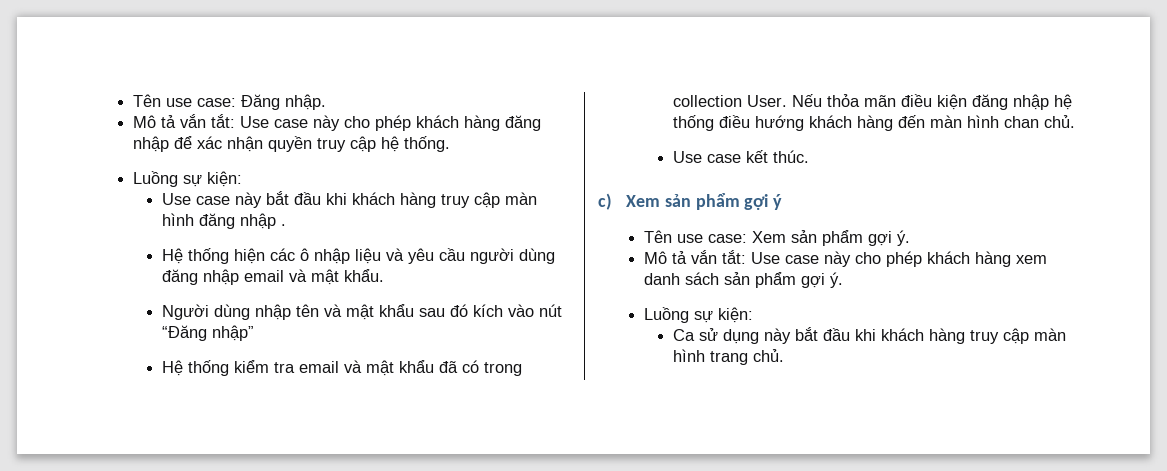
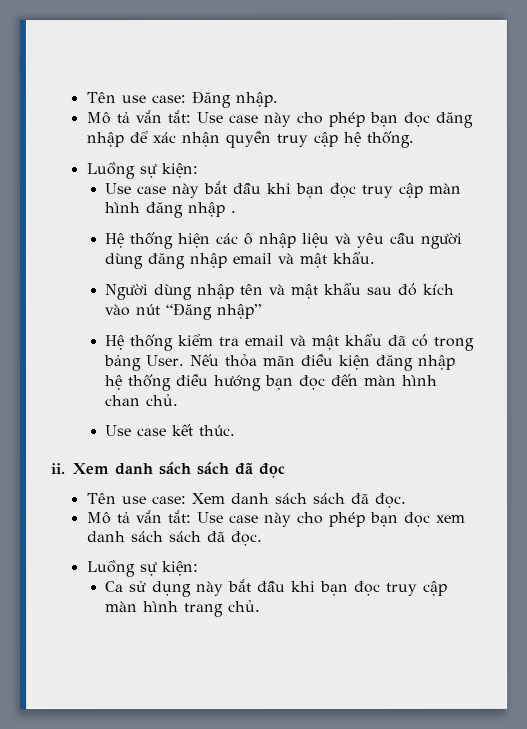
- Mô tả vắn tắt: Use case này cho phép khách hàng đăng nhập để xác nhận quyền truy cập hệ thống.
+ Mô tả vắn tắt: Use case này cho phép bạn đọc đăng nhập để xác nhận quyền truy cập hệ thống.
- Use case này bắt đầu khi khách hàng truy cập màn hình đăng nhập .
+ Use case này bắt đầu khi bạn đọc truy cập màn hình đăng nhập .
- Hệ thống kiểm tra email và mật khẩu đã có trong collection User.
+ Hệ thống kiểm tra email và mật khẩu đã có trong bảng User.
- Nếu thỏa mãn điều kiện đăng nhập hệ thống điều hướng khách hàng đến màn hình chan chủ.
+ Nếu thỏa mãn điều kiện đăng nhập hệ thống điều hướng bạn đọc đến màn hình chan chủ.
- c) Xem sản phẩm gợi ý
+ ii. Xem danh sách sách đã đọc
- Tên use case: Xem sản phẩm gợi ý.
- Mô tả vắn tắt: Use case này cho phép khách hàng xem danh sách sản phẩm gợi ý.
+ Tên use case: Xem danh sách sách đã đọc.
+ Mô tả vắn tắt: Use case này cho phép bạn đọc xem danh sách sách đã đọc.
- Ca sử dụng này bắt đầu khi khách hàng truy cập màn hình trang chủ.
+ Ca sử dụng này bắt đầu khi bạn đọc truy cập màn hình trang chủ.

